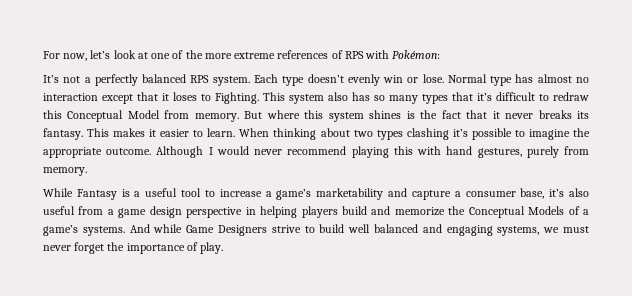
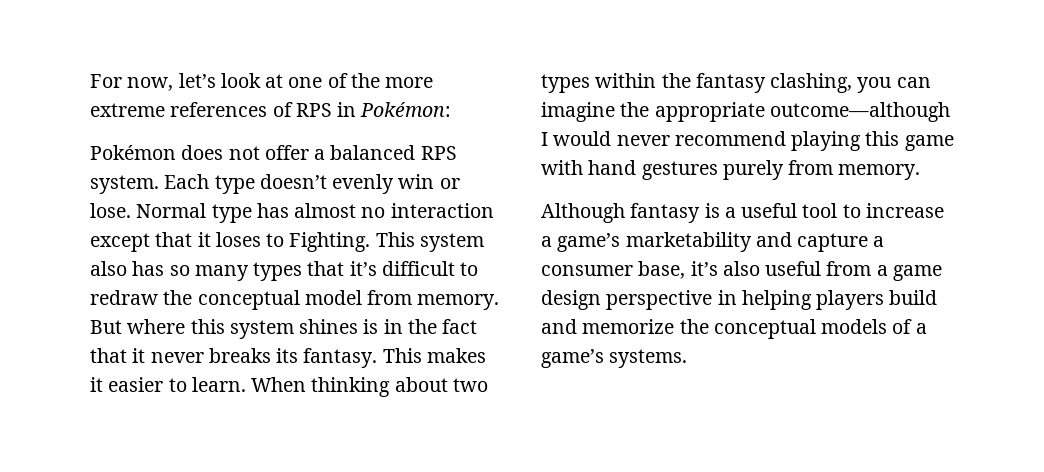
- For now, let’s look at one of the more extreme references of RPS with Pokémon:
+ For now, let’s look at one of the more extreme references of RPS in Pokémon:
- It’s not a perfectly balanced RPS system.
+ Pokémon does not offer a balanced RPS system.
- This system also has so many types that it’s difficult to redraw this Conceptual Model from memory.
+ This system also has so many types that it’s difficult to redraw the conceptual model from memory.
- But where this system shines is the fact that it never breaks its fantasy.
+ But where this system shines is in the fact that it never breaks its fantasy.
- When thinking about two types clashing it’s possible to imagine the appropriate outcome. Although I would never recommend playing this with hand gestures, purely from memory.
+ When thinking about two types within the fantasy clashing, you can imagine the appropriate outcome—although I would never recommend playing this game with hand gestures purely from memory.
- While Fantasy is a useful tool to increase a game’s marketability and capture a consumer base, it’s also useful from a game design perspective in helping players build and memorize the Conceptual Models of a game’s systems. And while Game Designers strive to build well balanced and engaging systems, we must never forget the importance of play.
+ Although fantasy is a useful tool to increase a game’s marketability and capture a consumer base, it’s also useful from a game design perspective in helping players build and memorize the conceptual models of a game’s systems.

